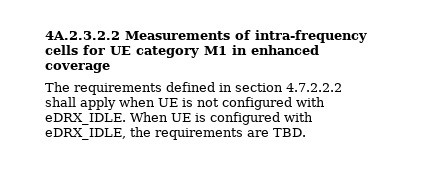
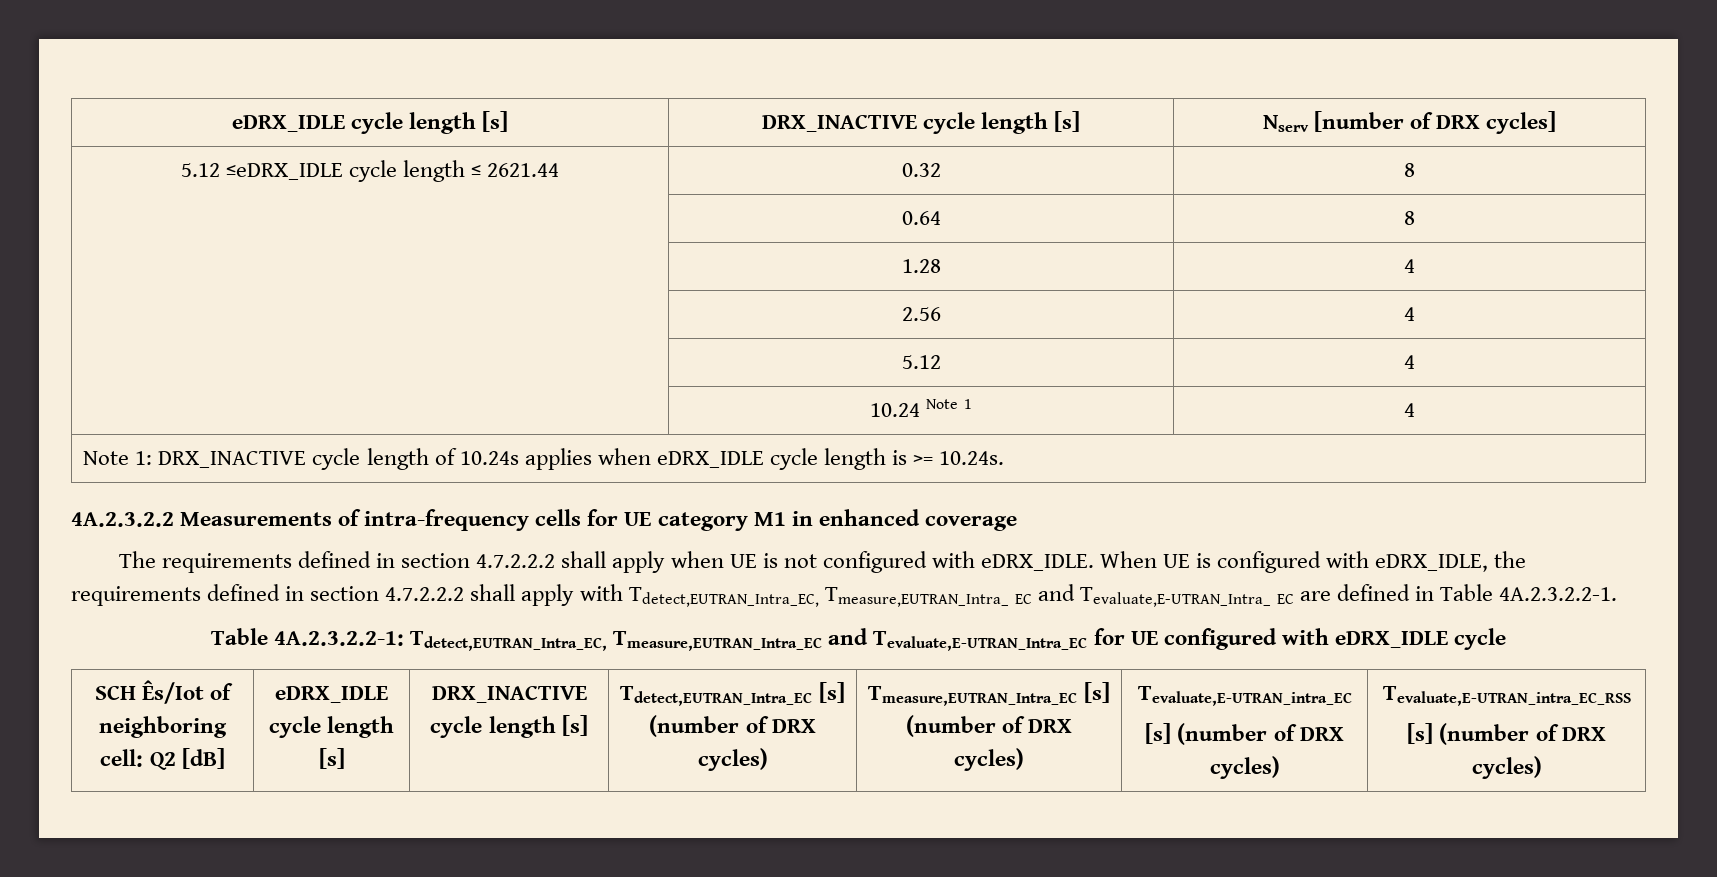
+ eDRX_IDLE cycle length [s] | DRX_INACTIVE cycle length [s] | Nserv [number of DRX cycles]
+ 5.12 ≤eDRX_IDLE cycle length ≤ 2621.44 | 0.32 | 8
+ | 0.64 | 8
+ | 1.28 | 4
+ | 2.56 | 4
+ | 5.12 | 4
+ | 10.24 Note 1 | 4
+ Note 1: DRX_INACTIVE cycle length of 10.24s applies when eDRX_IDLE cycle length is >= 10.24s.
- When UE is configured with eDRX_IDLE, the requirements are TBD.
+ When UE is configured with eDRX_IDLE, the requirements defined in section 4.7.2.2.2 shall apply with Tdetect,EUTRAN_Intra_EC, Tmeasure,EUTRAN_Intra_ EC and Tevaluate,E-UTRAN_Intra_ EC are defined in Table 4A.2.3.2.2-1.
+ Table 4A.2.3.2.2-1: Tdetect,EUTRAN_Intra_EC, Tmeasure,EUTRAN_Intra_EC and Tevaluate,E-UTRAN_Intra_EC for UE configured with eDRX_IDLE cycle
+ SCH Ês/Iot of neighboring cell: Q2 [dB] | eDRX_IDLE cycle length [s] | DRX_INACTIVE cycle length [s] | Tdetect,EUTRAN_Intra_EC [s] (number of DRX cycles) | Tmeasure,EUTRAN_Intra_EC [s] (number of DRX cycles) | Tevaluate,E-UTRAN_intra_EC
+ [s] (number of DRX cycles) | Tevaluate,E-UTRAN_intra_EC_RSS
+ [s] (number of DRX cycles)

